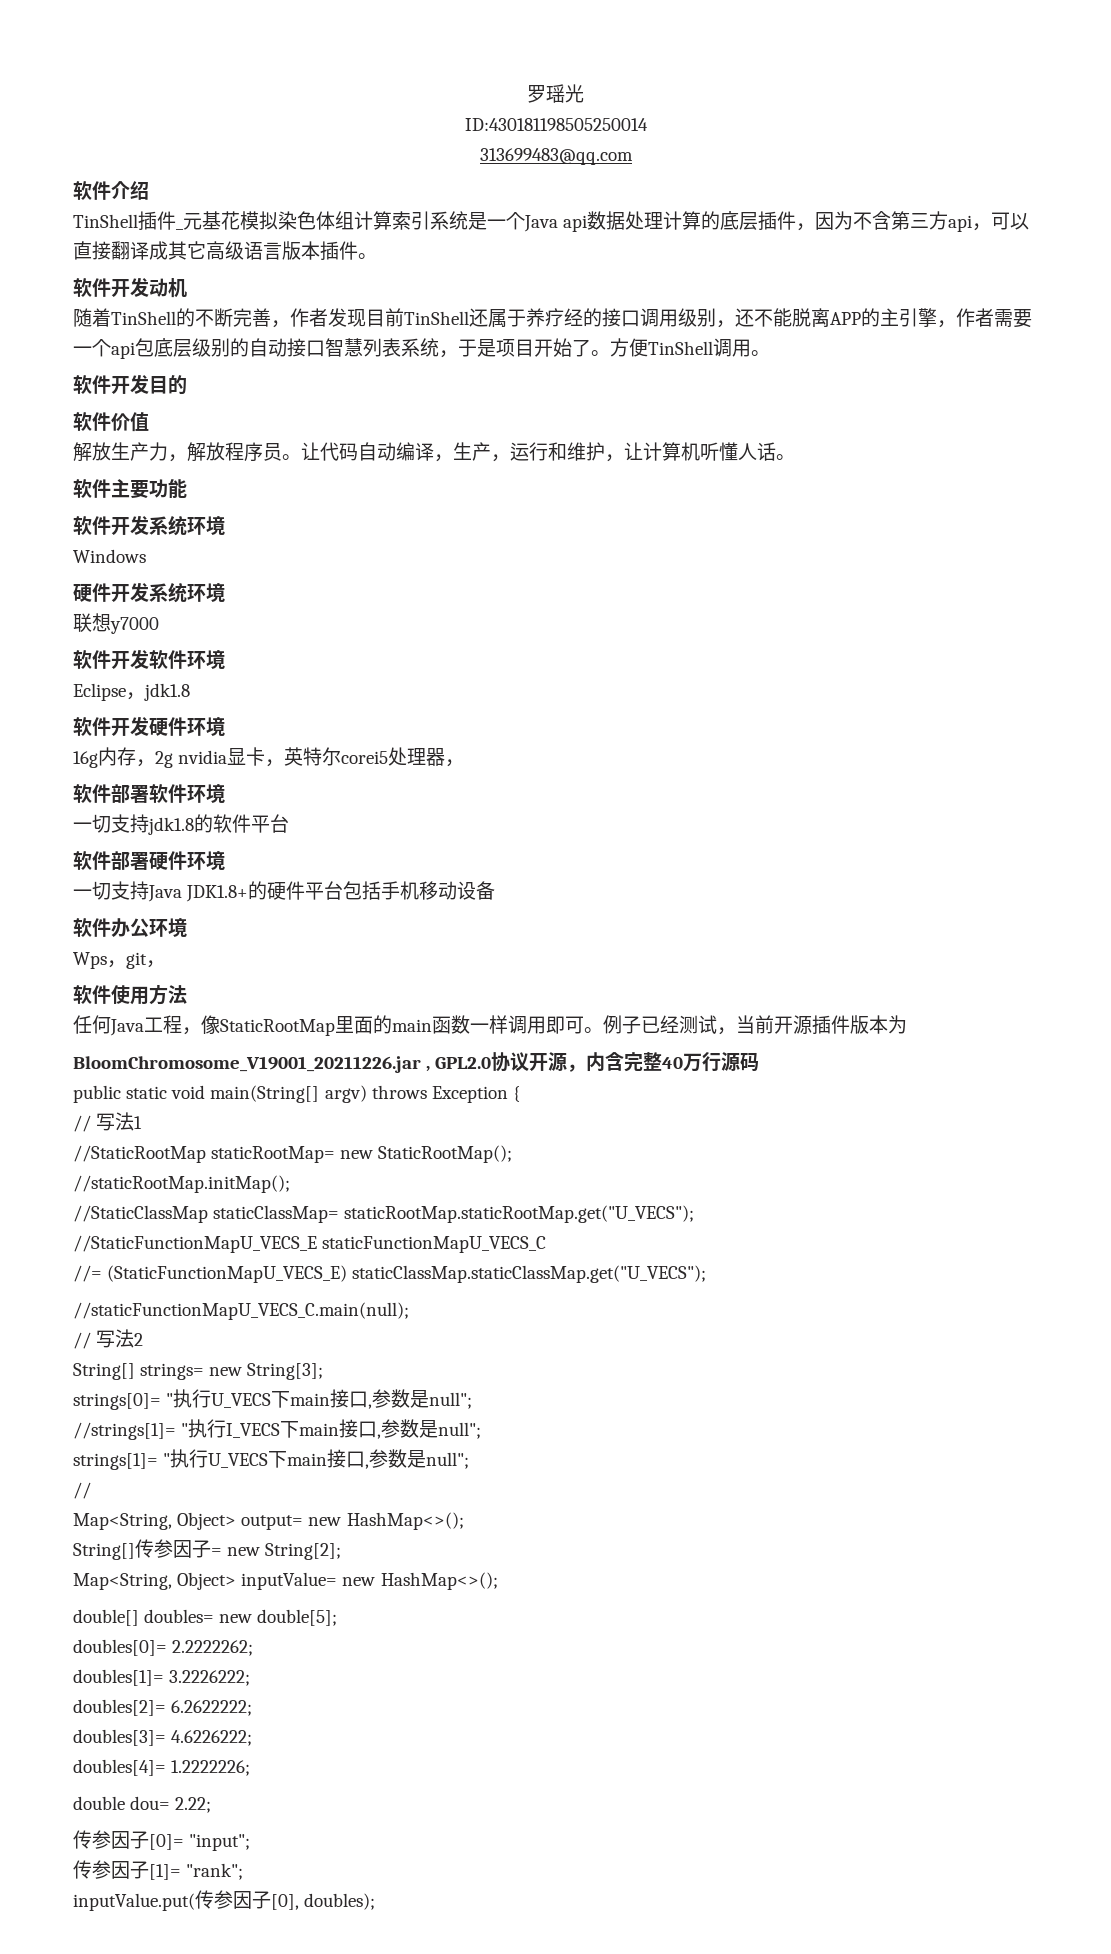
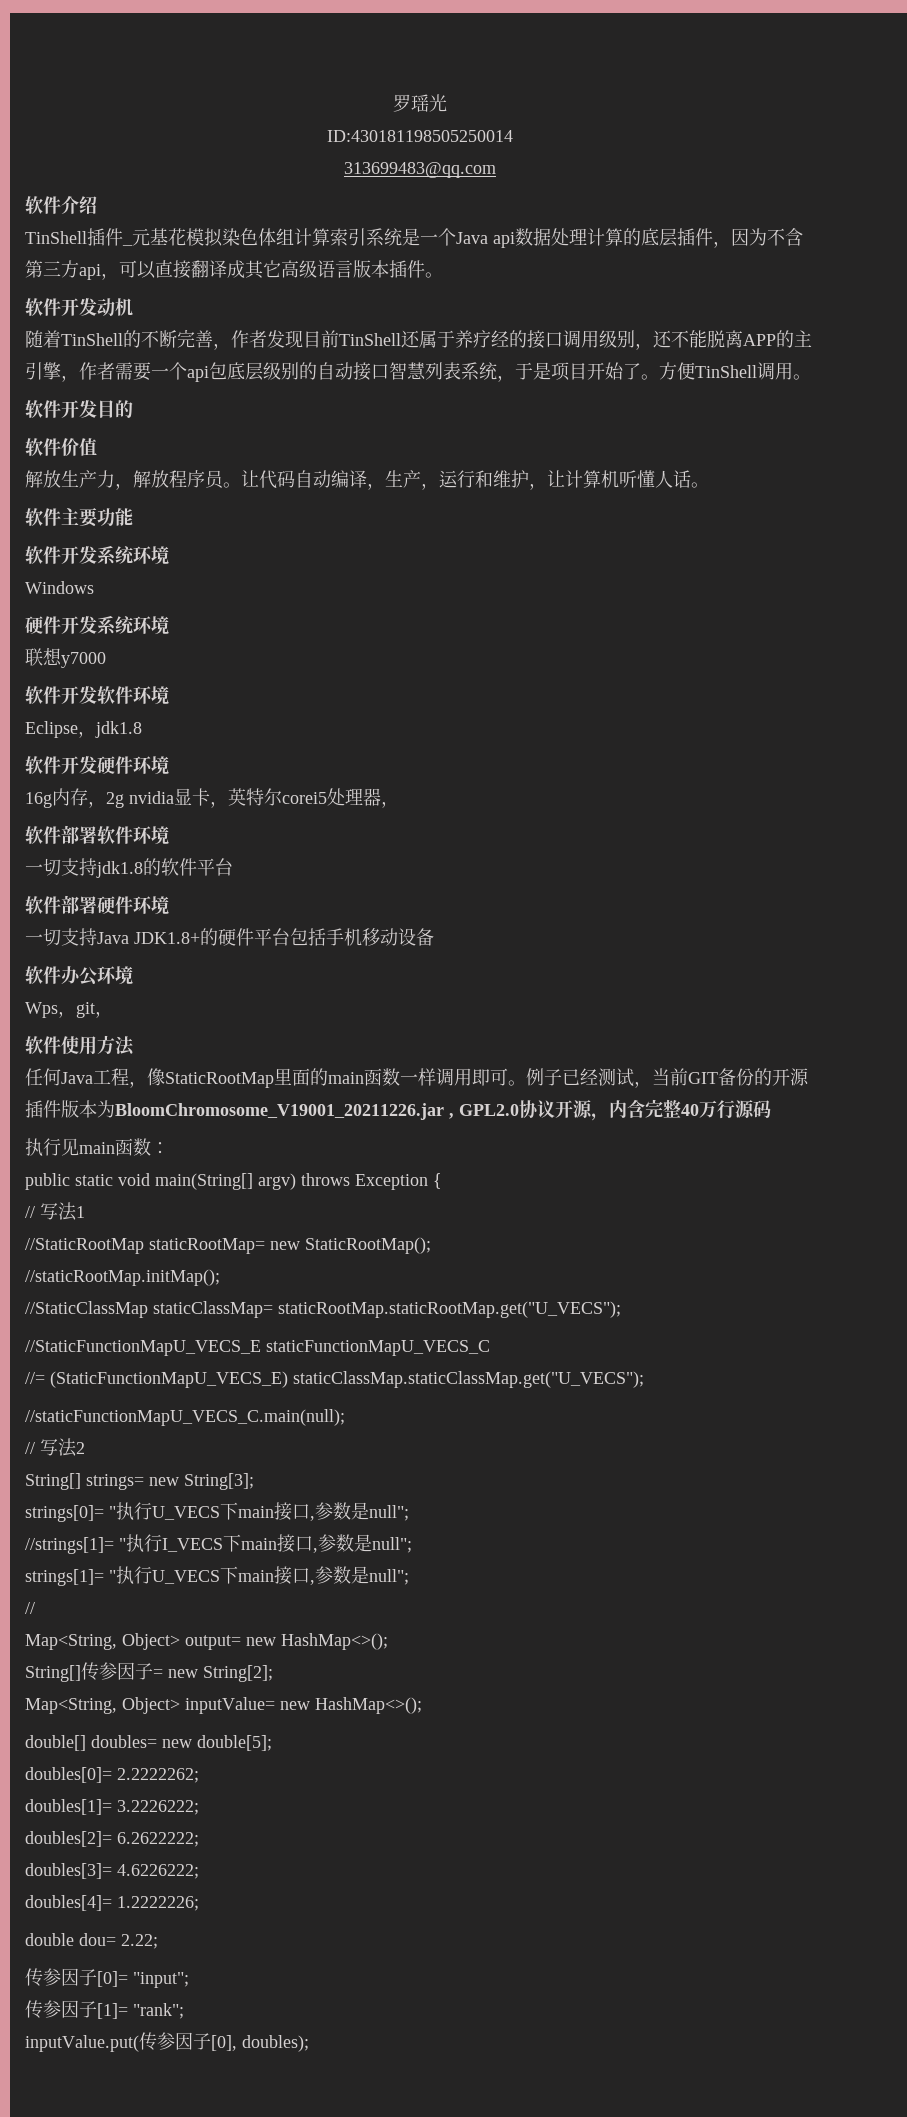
- 例子已经测试，当前开源插件版本为
- BloomChromosome_V19001_20211226.jar , GPL2.0协议开源，内含完整40万行源码
+ 例子已经测试，当前GIT备份的开源插件版本为BloomChromosome_V19001_20211226.jar , GPL2.0协议开源，内含完整40万行源码
+ 执行见main函数：

